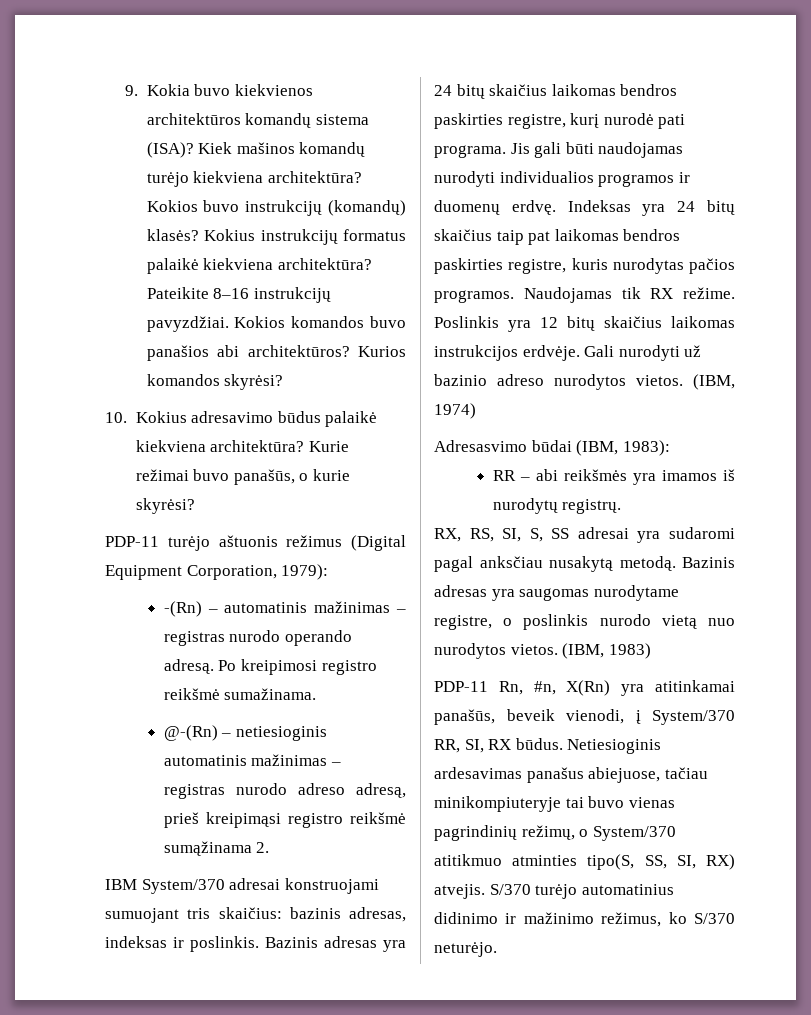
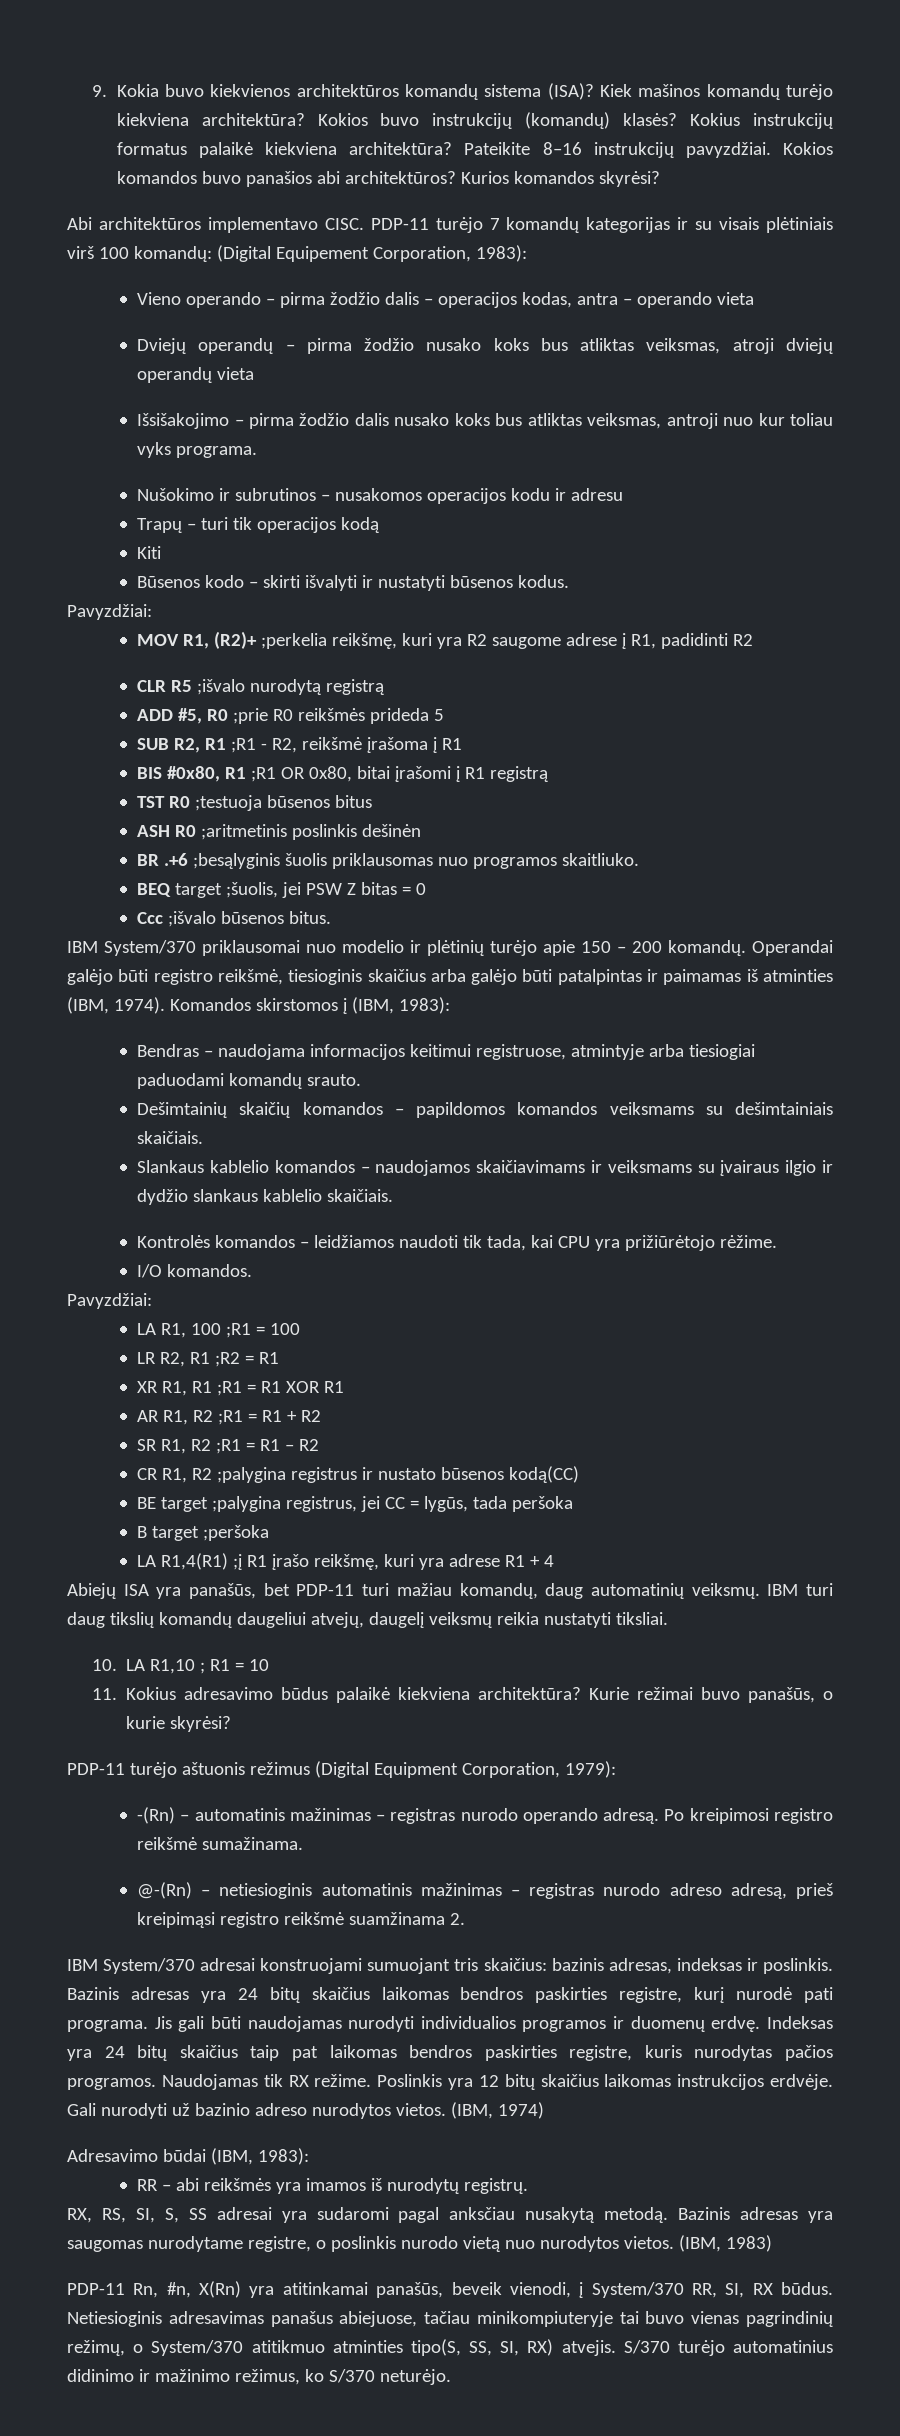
- 10. Kokius adresavimo būdus palaikė kiekviena architektūra?
+ Abi architektūros implementavo CISC. PDP-11 turėjo 7 komandų kategorijas ir su visais plėtiniais virš 100 komandų: (Digital Equipement Corporation, 1983):
+ Vieno operando – pirma žodžio dalis – operacijos kodas, antra – operando vieta
+ Dviejų operandų – pirma žodžio nusako koks bus atliktas veiksmas, atroji dviejų operandų vieta
+ Išsišakojimo – pirma žodžio dalis nusako koks bus atliktas veiksmas, antroji nuo kur toliau vyks programa.
+ Nušokimo ir subrutinos – nusakomos operacijos kodu ir adresu
+ Trapų – turi tik operacijos kodą
+ Kiti
+ Būsenos kodo – skirti išvalyti ir nustatyti būsenos kodus.
+ Pavyzdžiai:
+ MOV R1, (R2)+ ;perkelia reikšmę, kuri yra R2 saugome adrese į R1, padidinti R2
+ CLR R5 ;išvalo nurodytą registrą
+ ADD #5, R0 ;prie R0 reikšmės prideda 5
+ SUB R2, R1 ;R1 - R2, reikšmė įrašoma į R1
+ BIS #0x80, R1 ;R1 OR 0x80, bitai įrašomi į R1 registrą
+ TST R0 ;testuoja būsenos bitus
+ ASH R0 ;aritmetinis poslinkis dešinėn
+ BR .+6 ;besąlyginis šuolis priklausomas nuo programos skaitliuko.
+ BEQ target ;šuolis, jei PSW Z bitas = 0
+ Ccc ;išvalo būsenos bitus.
+ IBM System/370 priklausomai nuo modelio ir plėtinių turėjo apie 150 – 200 komandų. Operandai galėjo būti registro reikšmė, tiesioginis skaičius arba galėjo būti patalpintas ir paimamas iš atminties (IBM, 1974). Komandos skirstomos į (IBM, 1983):
+ Bendras – naudojama informacijos keitimui registruose, atmintyje arba tiesiogiai paduodami komandų srauto.
+ Dešimtainių skaičių komandos – papildomos komandos veiksmams su dešimtainiais skaičiais.
+ Slankaus kablelio komandos – naudojamos skaičiavimams ir veiksmams su įvairaus ilgio ir dydžio slankaus kablelio skaičiais.
+ Kontrolės komandos – leidžiamos naudoti tik tada, kai CPU yra prižiūrėtojo rėžime.
+ I/O komandos.
+ Pavyzdžiai:
+ LA R1, 100 ;R1 = 100
+ LR R2, R1 ;R2 = R1
+ XR R1, R1 ;R1 = R1 XOR R1
+ AR R1, R2 ;R1 = R1 + R2
+ SR R1, R2 ;R1 = R1 – R2
+ CR R1, R2 ;palygina registrus ir nustato būsenos kodą(CC)
+ BE target ;palygina registrus, jei CC = lygūs, tada peršoka
+ B target ;peršoka
+ LA R1,4(R1) ;į R1 įrašo reikšmę, kuri yra adrese R1 + 4
+ Abiejų ISA yra panašūs, bet PDP-11 turi mažiau komandų, daug automatinių veiksmų. IBM turi daug tikslių komandų daugeliui atvejų, daugelį veiksmų reikia nustatyti tiksliai.
+ 10. LA R1,10 ; R1 = 10
+ 11. Kokius adresavimo būdus palaikė kiekviena architektūra?
- @-(Rn) – netiesioginis automatinis mažinimas – registras nurodo adreso adresą, prieš kreipimąsi registro reikšmė sumąžinama 2.
+ @-(Rn) – netiesioginis automatinis mažinimas – registras nurodo adreso adresą, prieš kreipimąsi registro reikšmė suamžinama 2.
- Adresasvimo būdai (IBM, 1983):
+ Adresavimo būdai (IBM, 1983):
- Netiesioginis ardesavimas panašus abiejuose, tačiau minikompiuteryje tai buvo vienas pagrindinių režimų, o System/370 atitikmuo atminties tipo(S, SS, SI, RX) atvejis.
+ Netiesioginis adresavimas panašus abiejuose, tačiau minikompiuteryje tai buvo vienas pagrindinių režimų, o System/370 atitikmuo atminties tipo(S, SS, SI, RX) atvejis.

